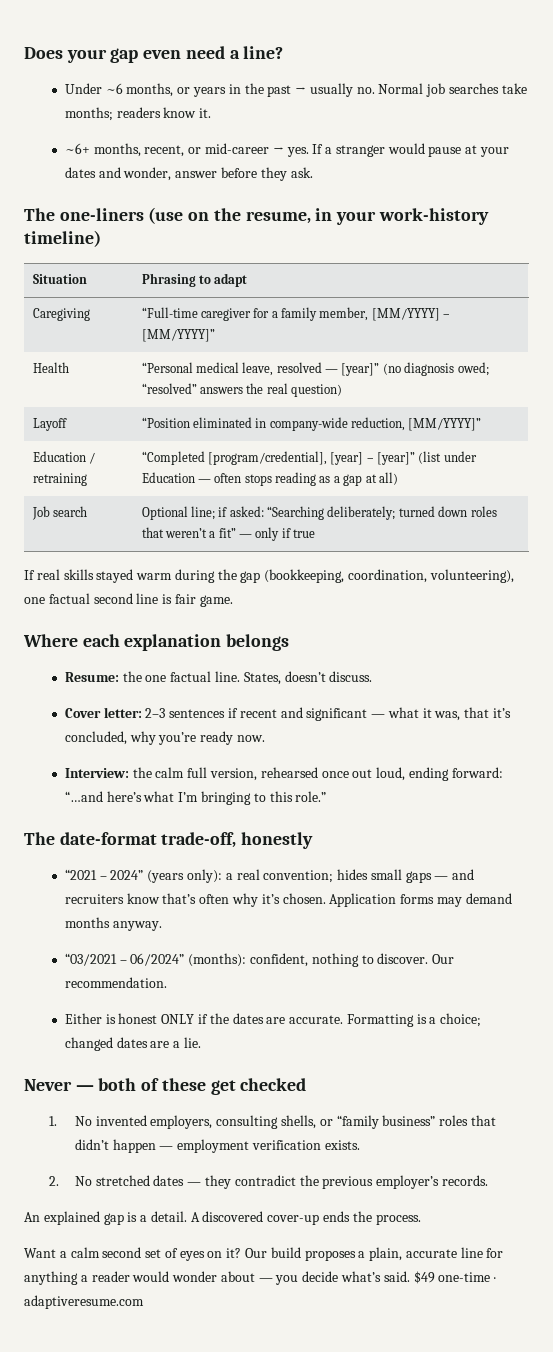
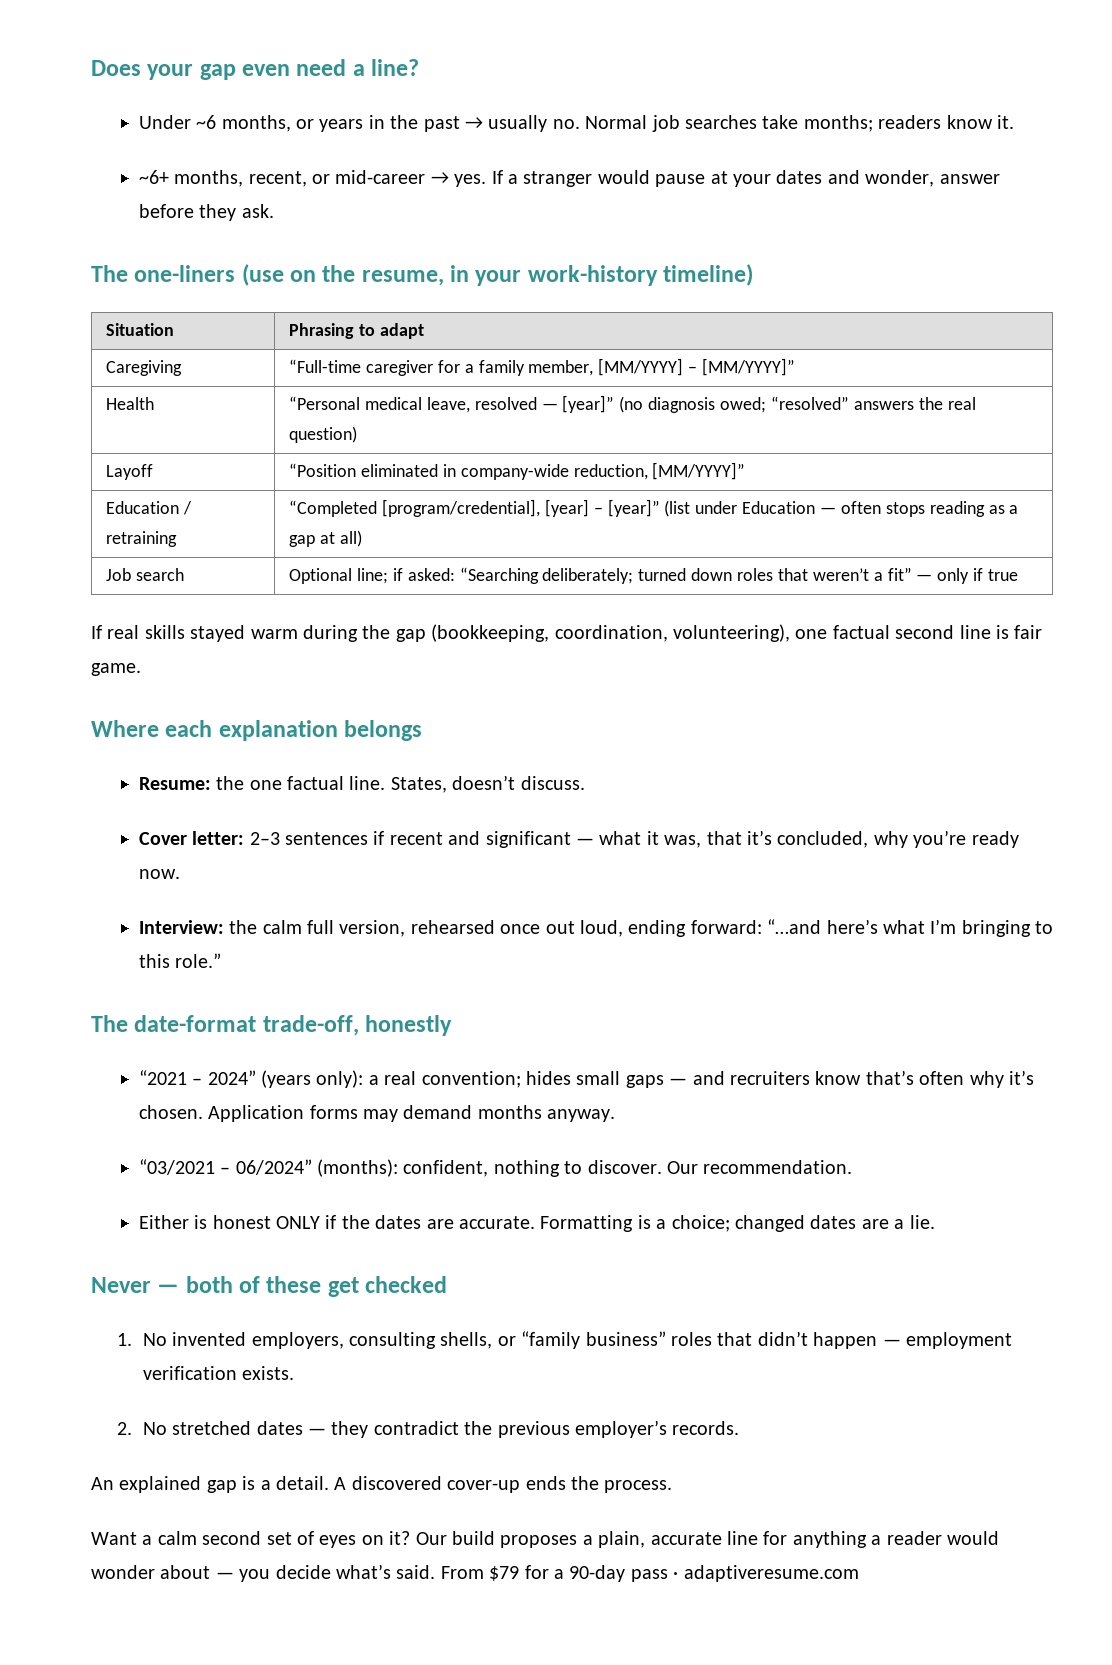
- $49 one-time · adaptiveresume.com
+ From $79 for a 90-day pass · adaptiveresume.com

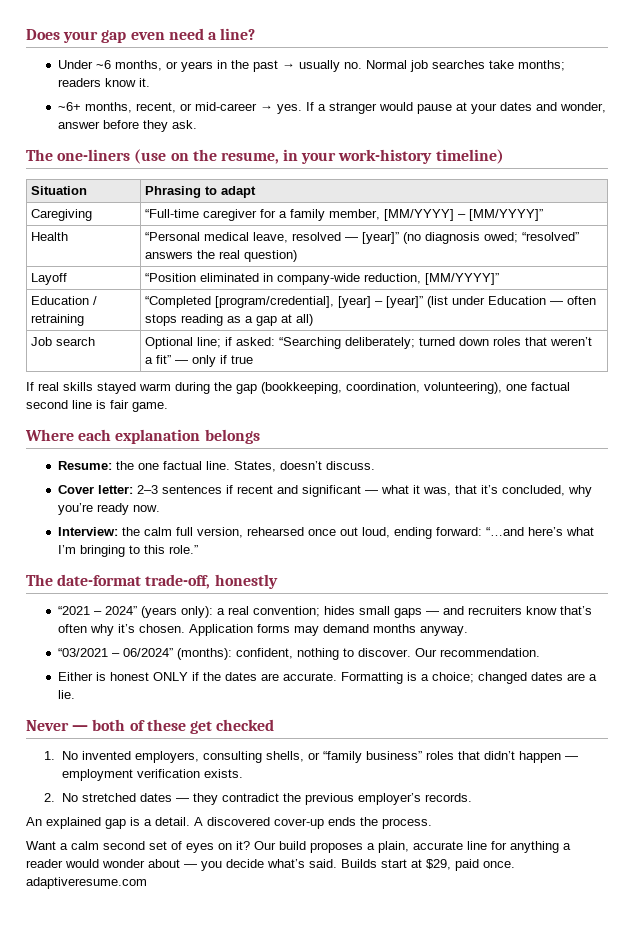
- From $79 for a 90-day pass · adaptiveresume.com
+ Builds start at $29, paid once. adaptiveresume.com

